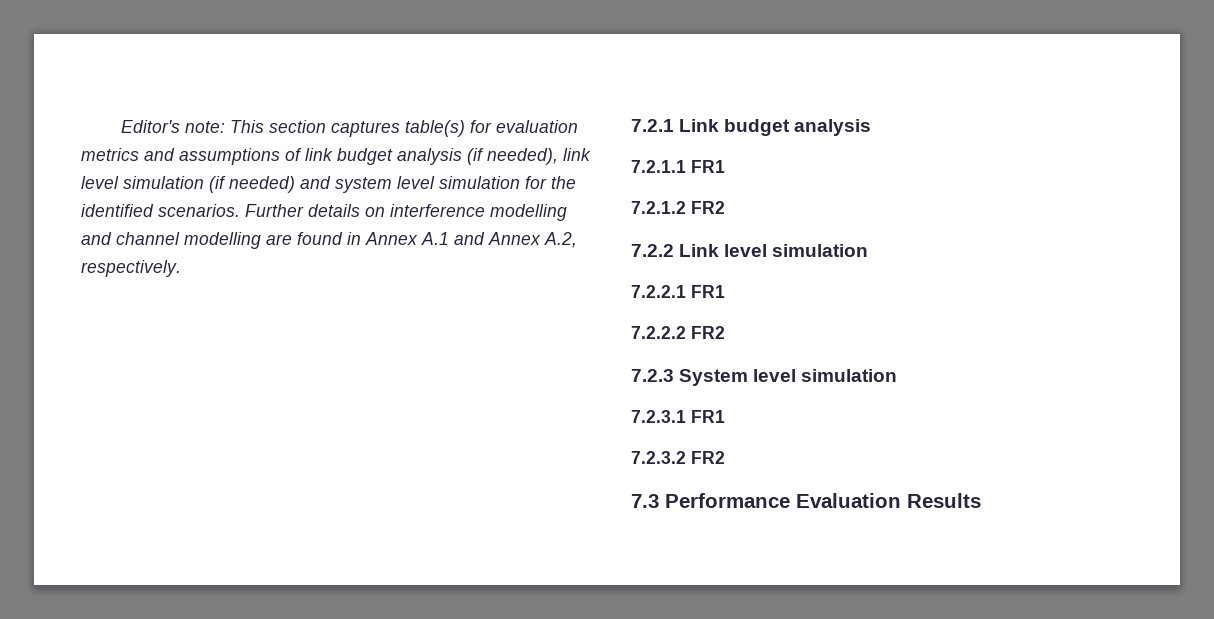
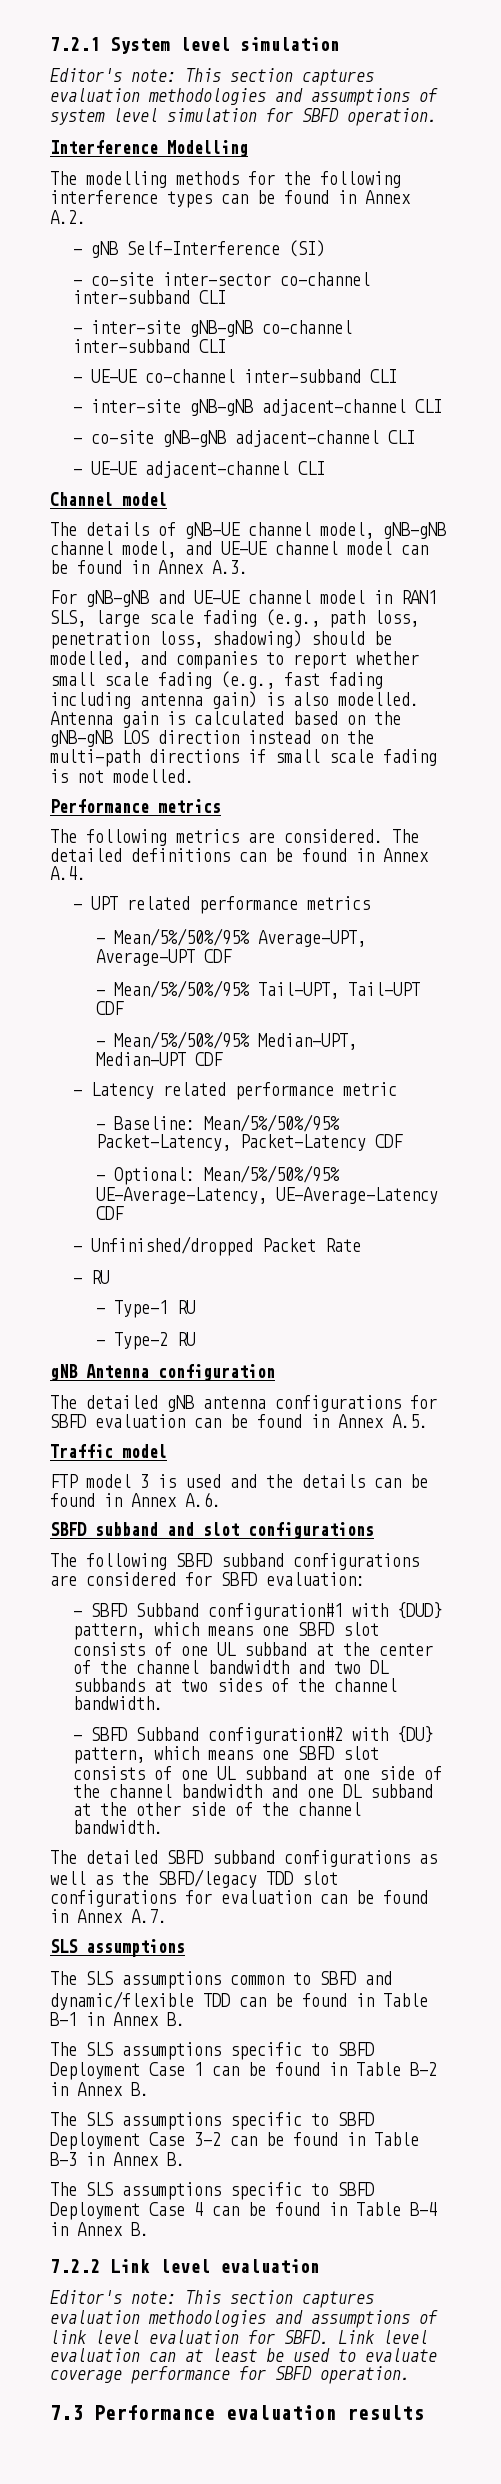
- Editor's note: This section captures table(s) for evaluation metrics and assumptions of link budget analysis (if needed), link level simulation (if needed) and system level simulation for the identified scenarios. Further details on interference modelling and channel modelling are found in Annex A.1 and Annex A.2, respectively.
- 7.2.1 Link budget analysis
- 7.2.1.1 FR1
- 7.2.1.2 FR2
- 7.2.2 Link level simulation
- 7.2.2.1 FR1
- 7.2.2.2 FR2
- 7.2.3 System level simulation
- 7.2.3.1 FR1
- 7.2.3.2 FR2
+ 7.2.1 System level simulation
+ Editor's note: This section captures evaluation methodologies and assumptions of system level simulation for SBFD operation.
+ Interference Modelling
+ The modelling methods for the following interference types can be found in Annex A.2.
+ - gNB Self-Interference (SI)
+ - co-site inter-sector co-channel inter-subband CLI
+ - inter-site gNB-gNB co-channel inter-subband CLI
+ - UE-UE co-channel inter-subband CLI
+ - inter-site gNB-gNB adjacent-channel CLI
+ - co-site gNB-gNB adjacent-channel CLI
+ - UE-UE adjacent-channel CLI
+ Channel model
+ The details of gNB-UE channel model, gNB-gNB channel model, and UE-UE channel model can be found in Annex A.3.
+ For gNB-gNB and UE-UE channel model in RAN1 SLS, large scale fading (e.g., path loss, penetration loss, shadowing) should be modelled, and companies to report whether small scale fading (e.g., fast fading including antenna gain) is also modelled. Antenna gain is calculated based on the gNB-gNB LOS direction instead on the multi-path directions if small scale fading is not modelled.
+ Performance metrics
+ The following metrics are considered. The detailed definitions can be found in Annex A.4.
+ - UPT related performance metrics
+ - Mean/5%/50%/95% Average-UPT, Average-UPT CDF
+ - Mean/5%/50%/95% Tail-UPT, Tail-UPT CDF
+ - Mean/5%/50%/95% Median-UPT, Median-UPT CDF
+ - Latency related performance metric
+ - Baseline: Mean/5%/50%/95% Packet-Latency, Packet-Latency CDF
+ - Optional: Mean/5%/50%/95% UE-Average-Latency, UE-Average-Latency CDF
+ - Unfinished/dropped Packet Rate
+ - RU
+ - Type-1 RU
+ - Type-2 RU
+ gNB Antenna configuration
+ The detailed gNB antenna configurations for SBFD evaluation can be found in Annex A.5.
+ Traffic model
+ FTP model 3 is used and the details can be found in Annex A.6.
+ SBFD subband and slot configurations
+ The following SBFD subband configurations are considered for SBFD evaluation:
+ - SBFD Subband configuration#1 with {DUD} pattern, which means one SBFD slot consists of one UL subband at the center of the channel bandwidth and two DL subbands at two sides of the channel bandwidth.
+ - SBFD Subband configuration#2 with {DU} pattern, which means one SBFD slot consists of one UL subband at one side of the channel bandwidth and one DL subband at the other side of the channel bandwidth.
+ The detailed SBFD subband configurations as well as the SBFD/legacy TDD slot configurations for evaluation can be found in Annex A.7.
+ SLS assumptions
+ The SLS assumptions common to SBFD and dynamic/flexible TDD can be found in Table B-1 in Annex B.
+ The SLS assumptions specific to SBFD Deployment Case 1 can be found in Table B-2 in Annex B.
+ The SLS assumptions specific to SBFD Deployment Case 3-2 can be found in Table B-3 in Annex B.
+ The SLS assumptions specific to SBFD Deployment Case 4 can be found in Table B-4 in Annex B.
+ 7.2.2 Link level evaluation
+ Editor's note: This section captures evaluation methodologies and assumptions of link level evaluation for SBFD. Link level evaluation can at least be used to evaluate coverage performance for SBFD operation.
- 7.3 Performance Evaluation Results
+ 7.3 Performance evaluation results

